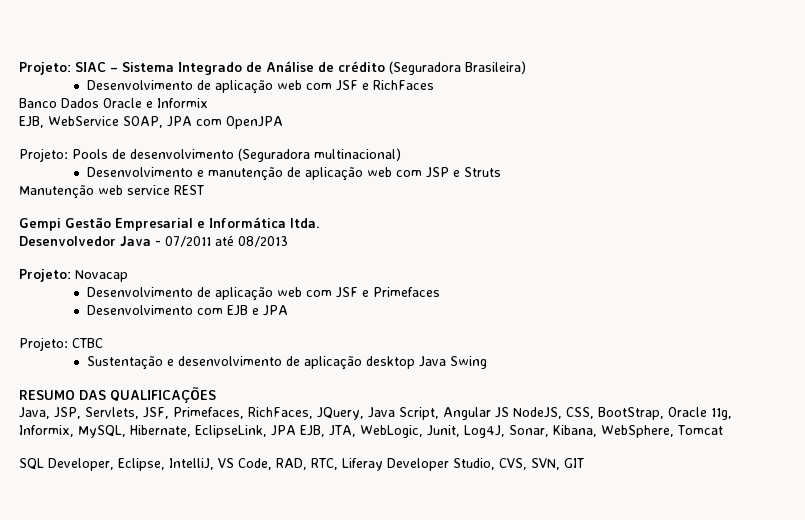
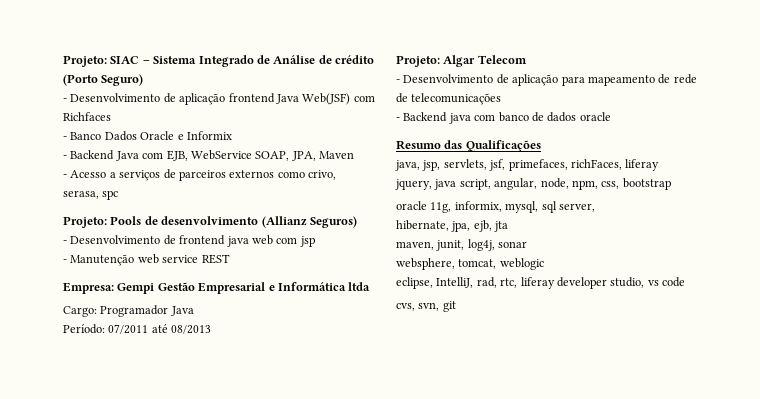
- Projeto: SIAC – Sistema Integrado de Análise de crédito (Seguradora Brasileira)
- Desenvolvimento de aplicação web com JSF e RichFaces
- Banco Dados Oracle e Informix
+ Projeto: SIAC – Sistema Integrado de Análise de crédito (Porto Seguro)
+ - Desenvolvimento de aplicação frontend Java Web(JSF) com Richfaces
+ - Banco Dados Oracle e Informix
- EJB, WebService SOAP, JPA com OpenJPA
- Projeto: Pools de desenvolvimento (Seguradora multinacional)
- Desenvolvimento e manutenção de aplicação web com JSP e Struts
- Manutenção web service REST
+ - Backend Java com EJB, WebService SOAP, JPA, Maven
+ - Acesso a serviços de parceiros externos como crivo, serasa, spc
+ Projeto: Pools de desenvolvimento (Allianz Seguros)
+ - Desenvolvimento de frontend java web com jsp
+ - Manutenção web service REST
- Gempi Gestão Empresarial e Informática ltda.
- Desenvolvedor Java - 07/2011 até 08/2013
+ Empresa: Gempi Gestão Empresarial e Informática ltda
+ Cargo: Programador Java
+ Período: 07/2011 até 08/2013
- Projeto: Novacap
- Desenvolvimento de aplicação web com JSF e Primefaces
- Desenvolvimento com EJB e JPA
- Projeto: CTBC
- Sustentação e desenvolvimento de aplicação desktop Java Swing
- RESUMO DAS QUALIFICAÇÕES
- Java, JSP, Servlets, JSF, Primefaces, RichFaces, JQuery, Java Script, Angular JS NodeJS, CSS, BootStrap, Oracle 11g, Informix, MySQL, Hibernate, EclipseLink, JPA EJB, JTA, WebLogic, Junit, Log4J, Sonar, Kibana, WebSphere, Tomcat
- SQL Developer, Eclipse, IntelliJ, VS Code, RAD, RTC, Liferay Developer Studio, CVS, SVN, GIT
+ Projeto: Algar Telecom
+ - Desenvolvimento de aplicação para mapeamento de rede de telecomunicações
+ - Backend java com banco de dados oracle
+ Resumo das Qualificações
+ java, jsp, servlets, jsf, primefaces, richFaces, liferay
+ jquery, java script, angular, node, npm, css, bootstrap
+ oracle 11g, informix, mysql, sql server,
+ hibernate, jpa, ejb, jta
+ maven, junit, log4j, sonar
+ websphere, tomcat, weblogic
+ eclipse, IntelliJ, rad, rtc, liferay developer studio, vs code
+ cvs, svn, git

